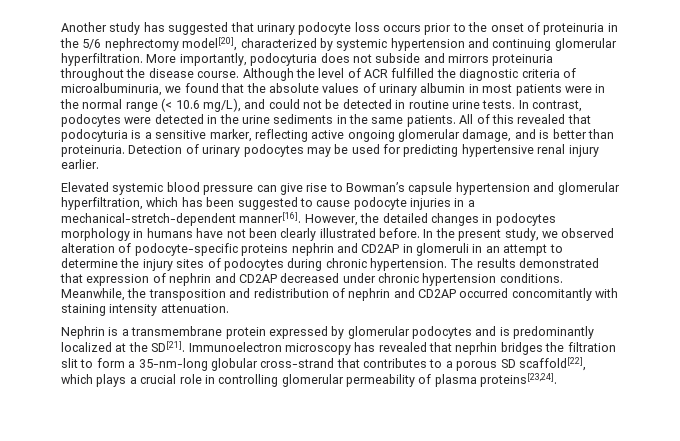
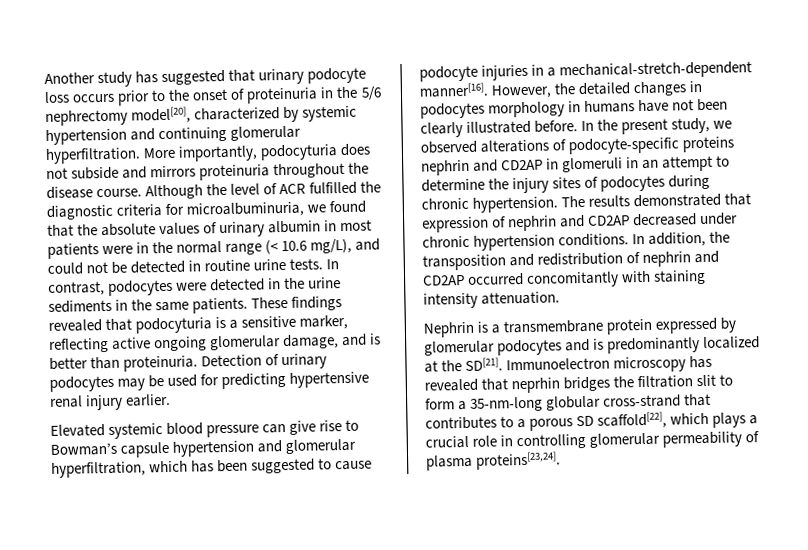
- Although the level of ACR fulfilled the diagnostic criteria of microalbuminuria, we found that the absolute values of urinary albumin in most patients were in the normal range (< 10.6 mg/L), and could not be detected in routine urine tests.
+ Although the level of ACR fulfilled the diagnostic criteria for microalbuminuria, we found that the absolute values of urinary albumin in most patients were in the normal range (< 10.6 mg/L), and could not be detected in routine urine tests.
- All of this revealed that podocyturia is a sensitive marker, reflecting active ongoing glomerular damage, and is better than proteinuria.
+ These findings revealed that podocyturia is a sensitive marker, reflecting active ongoing glomerular damage, and is better than proteinuria.
- In the present study, we observed alteration of podocyte-specific proteins nephrin and CD2AP in glomeruli in an attempt to determine the injury sites of podocytes during chronic hypertension.
+ In the present study, we observed alterations of podocyte-specific proteins nephrin and CD2AP in glomeruli in an attempt to determine the injury sites of podocytes during chronic hypertension.
- Meanwhile, the transposition and redistribution of nephrin and CD2AP occurred concomitantly with staining intensity attenuation.
+ In addition, the transposition and redistribution of nephrin and CD2AP occurred concomitantly with staining intensity attenuation.

